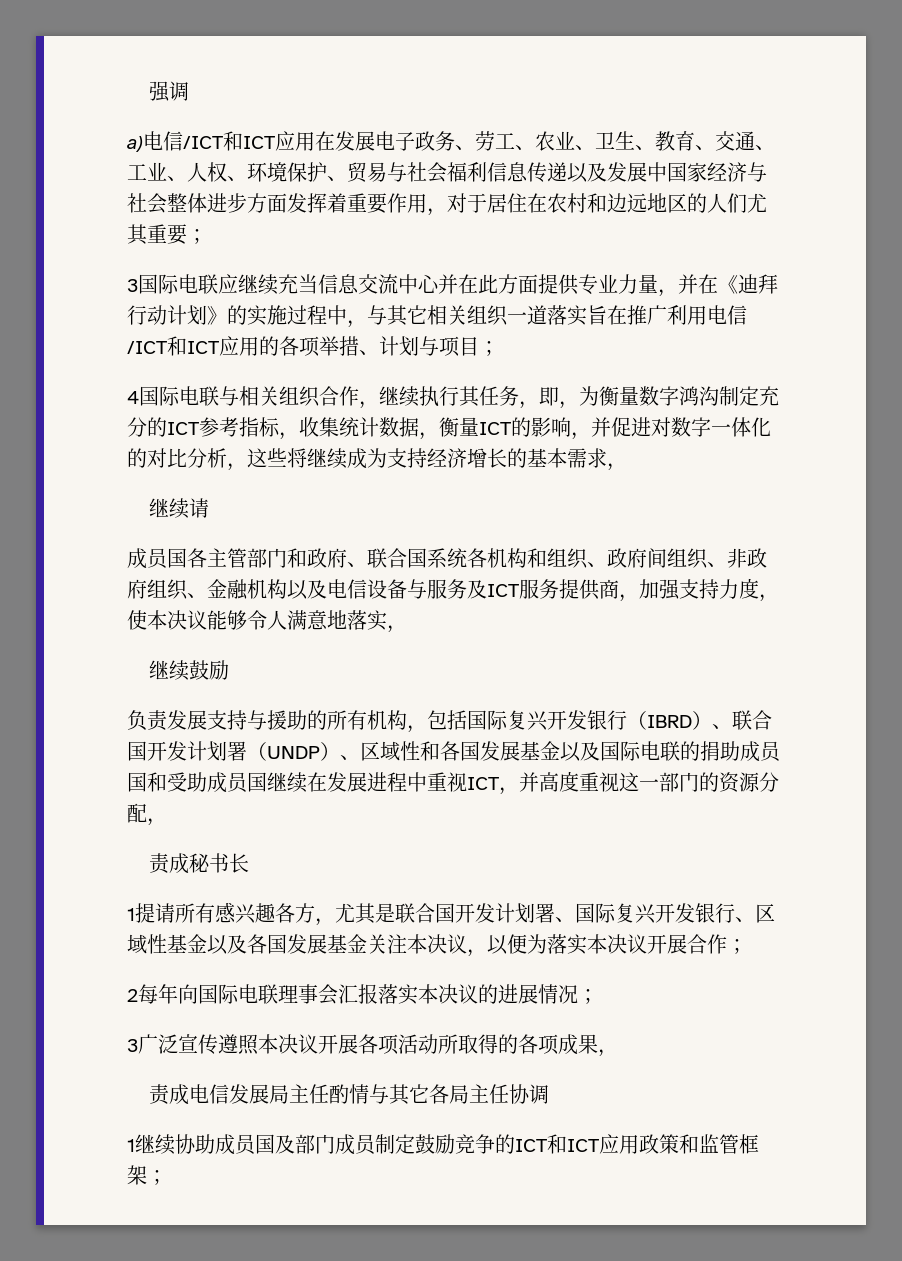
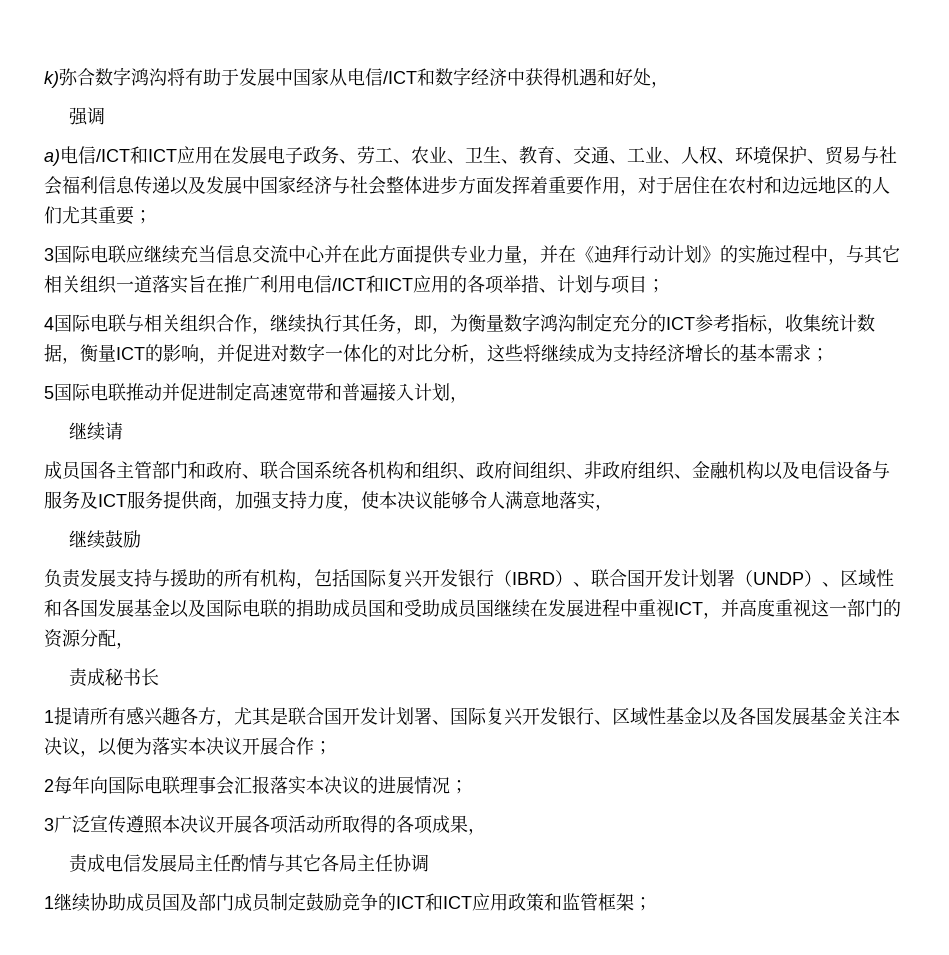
+ k)弥合数字鸿沟将有助于发展中国家从电信/ICT和数字经济中获得机遇和好处，
- 4国际电联与相关组织合作，继续执行其任务，即，为衡量数字鸿沟制定充分的ICT参考指标，收集统计数据，衡量ICT的影响，并促进对数字一体化的对比分析，这些将继续成为支持经济增长的基本需求，
+ 4国际电联与相关组织合作，继续执行其任务，即，为衡量数字鸿沟制定充分的ICT参考指标，收集统计数据，衡量ICT的影响，并促进对数字一体化的对比分析，这些将继续成为支持经济增长的基本需求；
+ 5国际电联推动并促进制定高速宽带和普遍接入计划，

